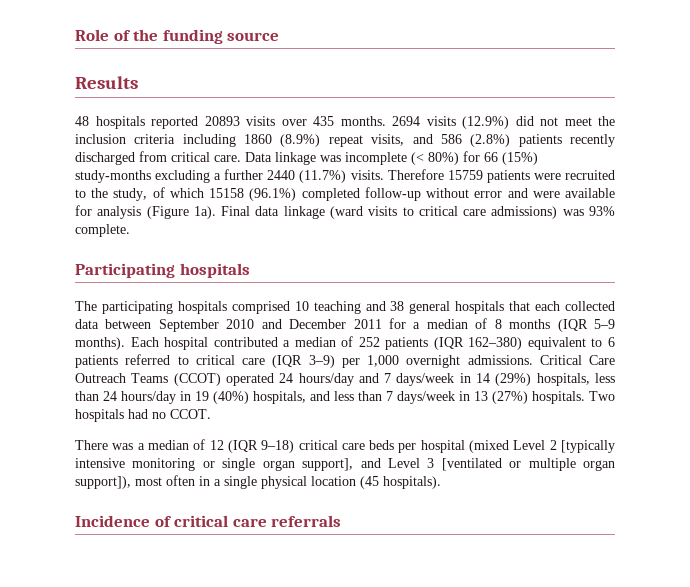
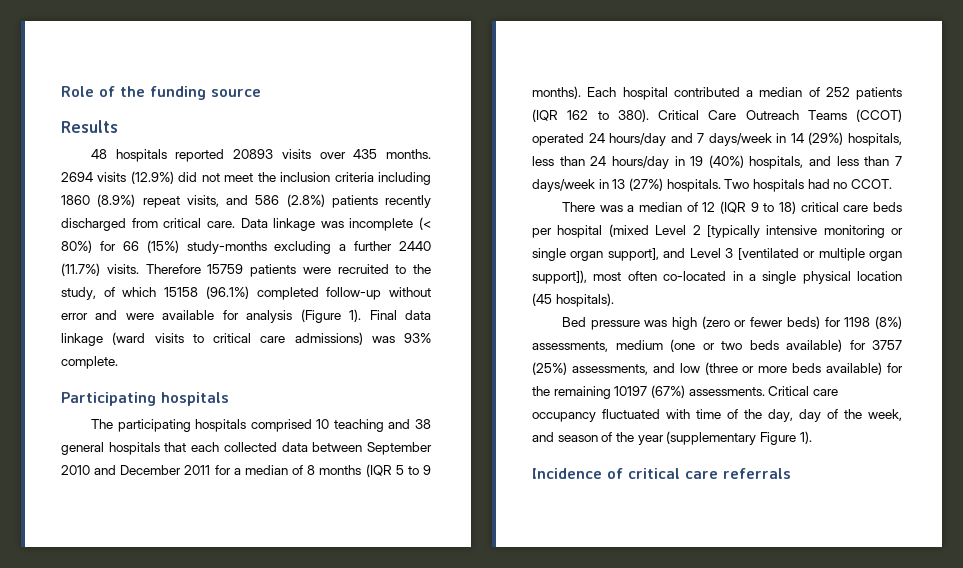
- Therefore 15759 patients were recruited to the study, of which 15158 (96.1%) completed follow-up without error and were available for analysis (Figure 1a).
+ Therefore 15759 patients were recruited to the study, of which 15158 (96.1%) completed follow-up without error and were available for analysis (Figure 1).
- The participating hospitals comprised 10 teaching and 38 general hospitals that each collected data between September 2010 and December 2011 for a median of 8 months (IQR 5–9 months).
+ The participating hospitals comprised 10 teaching and 38 general hospitals that each collected data between September 2010 and December 2011 for a median of 8 months (IQR 5 to 9 months).
- Each hospital contributed a median of 252 patients (IQR 162–380) equivalent to 6 patients referred to critical care (IQR 3–9) per 1,000 overnight admissions.
+ Each hospital contributed a median of 252 patients (IQR 162 to 380).
- There was a median of 12 (IQR 9–18) critical care beds per hospital (mixed Level 2 [typically intensive monitoring or single organ support], and Level 3 [ventilated or multiple organ support]), most often in a single physical location (45 hospitals).
+ There was a median of 12 (IQR 9 to 18) critical care beds per hospital (mixed Level 2 [typically intensive monitoring or single organ support], and Level 3 [ventilated or multiple organ support]), most often co-located in a single physical location (45 hospitals).
+ Bed pressure was high (zero or fewer beds) for 1198 (8%) assessments, medium (one or two beds available) for 3757 (25%) assessments, and low (three or more beds available) for the remaining 10197 (67%) assessments. Critical care occupancy fluctuated with time of the day, day of the week, and season of the year (supplementary Figure 1).

